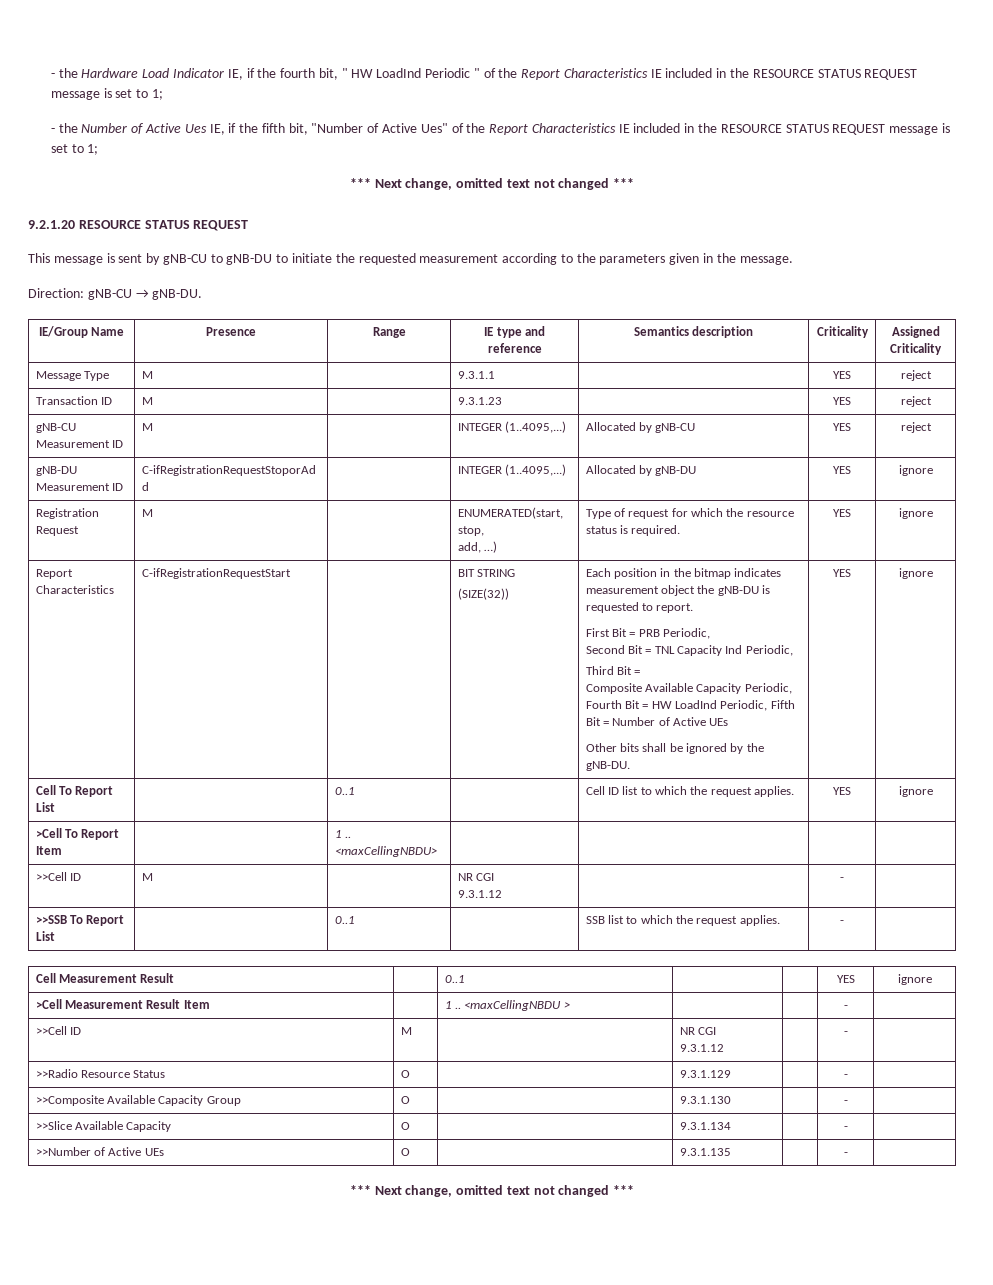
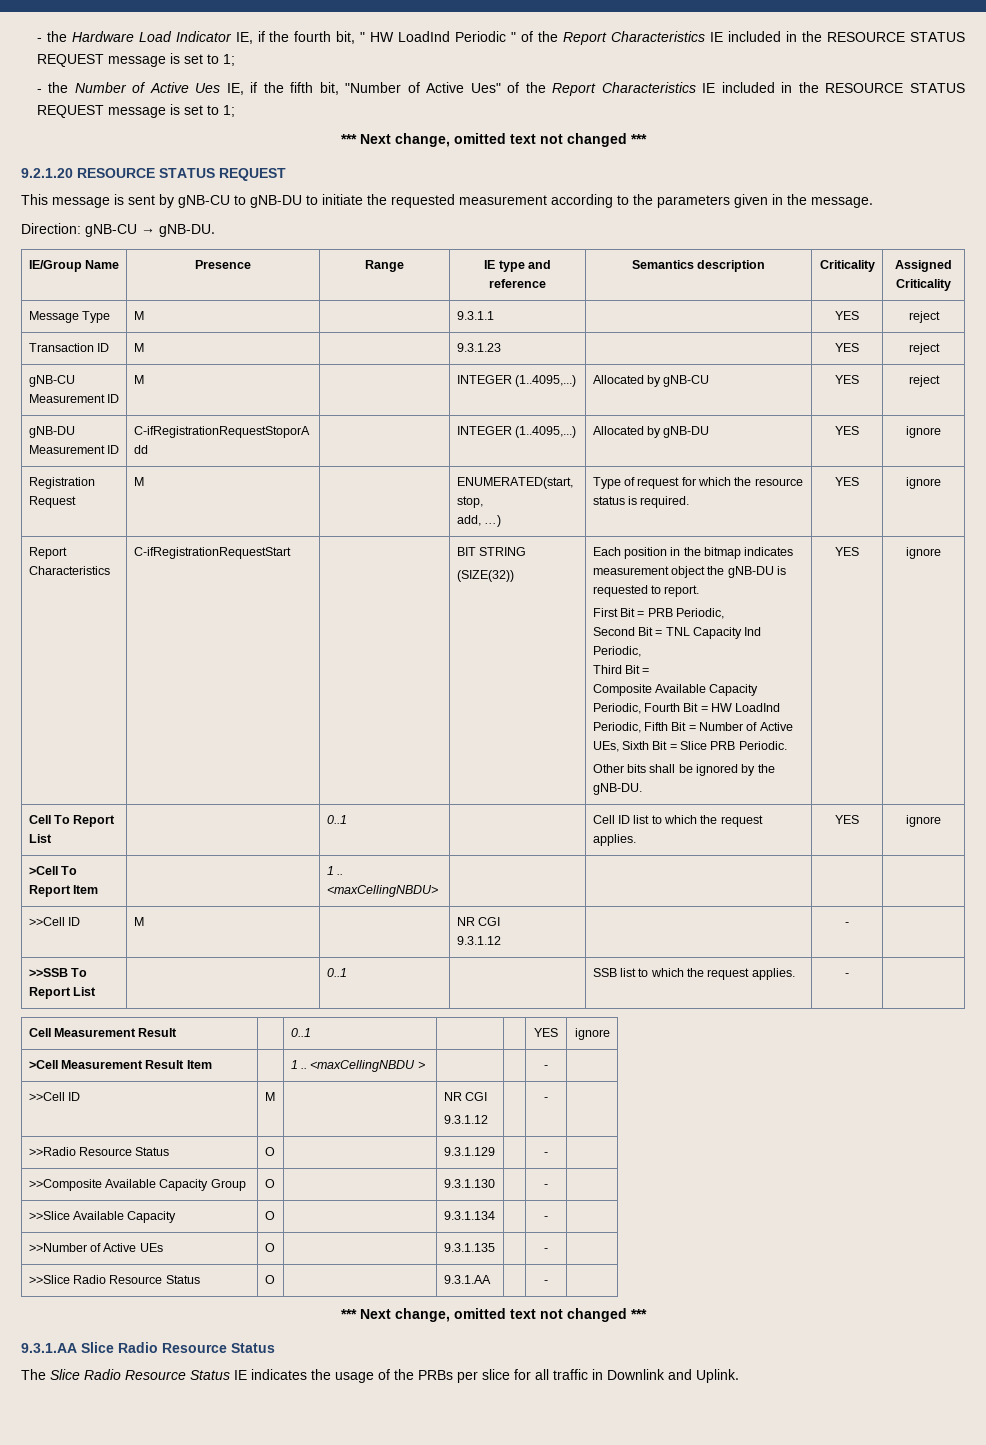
- Composite Available Capacity Periodic, Fourth Bit = HW LoadInd Periodic, Fifth Bit = Number of Active UEs
+ Composite Available Capacity Periodic, Fourth Bit = HW LoadInd Periodic, Fifth Bit = Number of Active UEs, Sixth Bit = Slice PRB Periodic.
  >>Number of Active UEs | O | | 9.3.1.135 | | - |
+ >>Slice Radio Resource Status | O | | 9.3.1.AA | | - |
  *** Next change, omitted text not changed ***
+ 9.3.1.AA Slice Radio Resource Status
+ The Slice Radio Resource Status IE indicates the usage of the PRBs per slice for all traffic in Downlink and Uplink.

